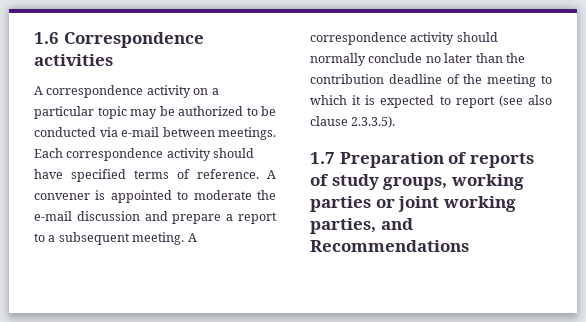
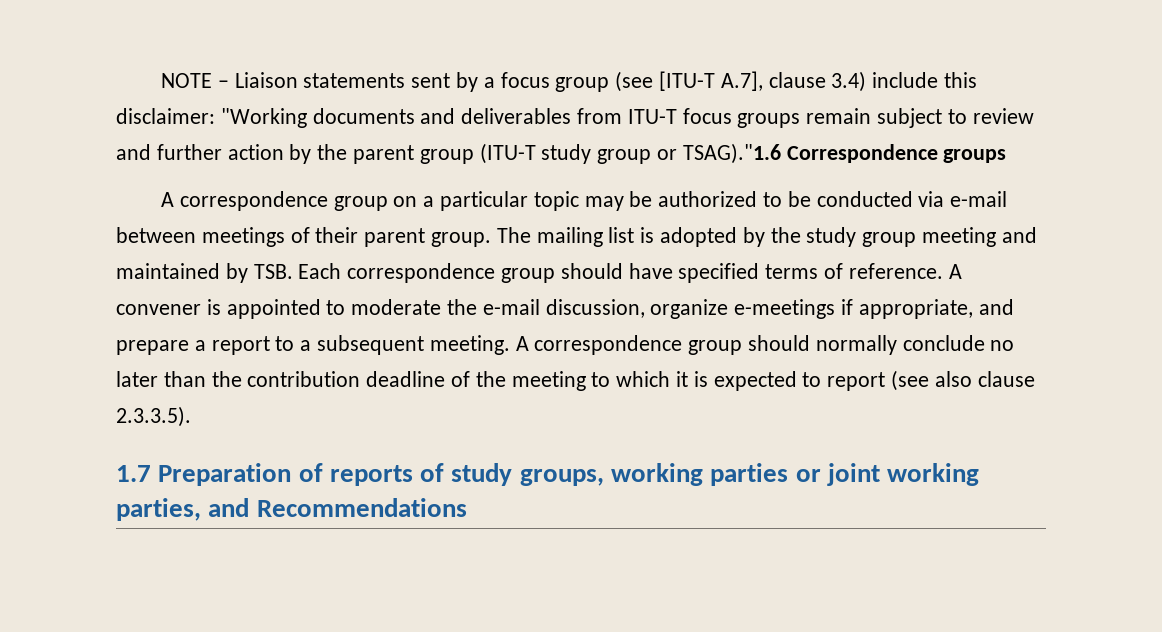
- 1.6 Correspondence activities
- A correspondence activity on a particular topic may be authorized to be conducted via e-mail between meetings. Each correspondence activity should have specified terms of reference.
+ NOTE – Liaison statements sent by a focus group (see [ITU-T A.7], clause 3.4) include this disclaimer: "Working documents and deliverables from ITU-T focus groups remain subject to review and further action by the parent group (ITU-T study group or TSAG)."1.6 Correspondence groups
+ A correspondence group on a particular topic may be authorized to be conducted via e-mail between meetings of their parent group. The mailing list is adopted by the study group meeting and maintained by TSB. Each correspondence group should have specified terms of reference.
- A convener is appointed to moderate the e-mail discussion and prepare a report to a subsequent meeting.
+ A convener is appointed to moderate the e-mail discussion, organize e-meetings if appropriate, and prepare a report to a subsequent meeting.
- A correspondence activity should normally conclude no later than the contribution deadline of the meeting to which it is expected to report (see also clause 2.3.3.5).
+ A correspondence group should normally conclude no later than the contribution deadline of the meeting to which it is expected to report (see also clause 2.3.3.5).

